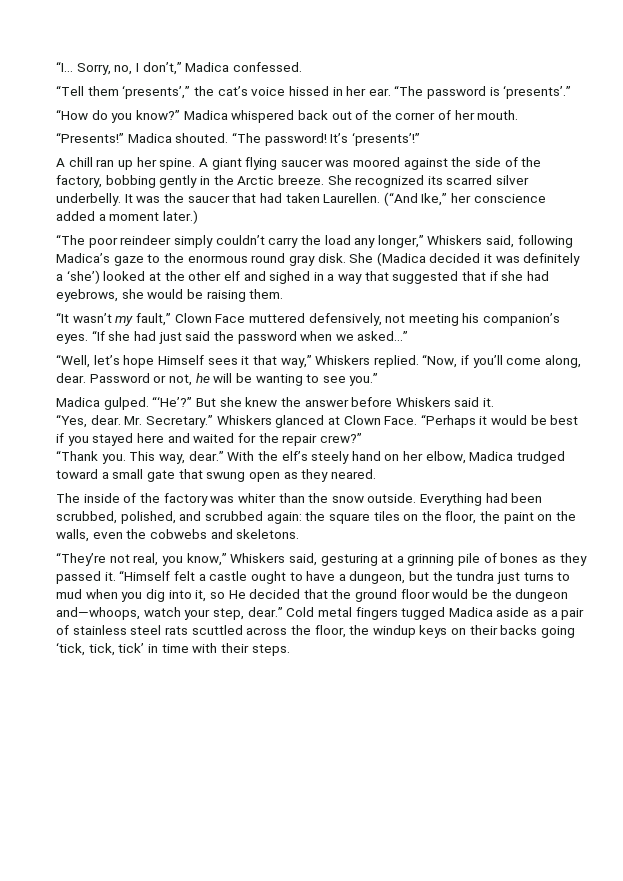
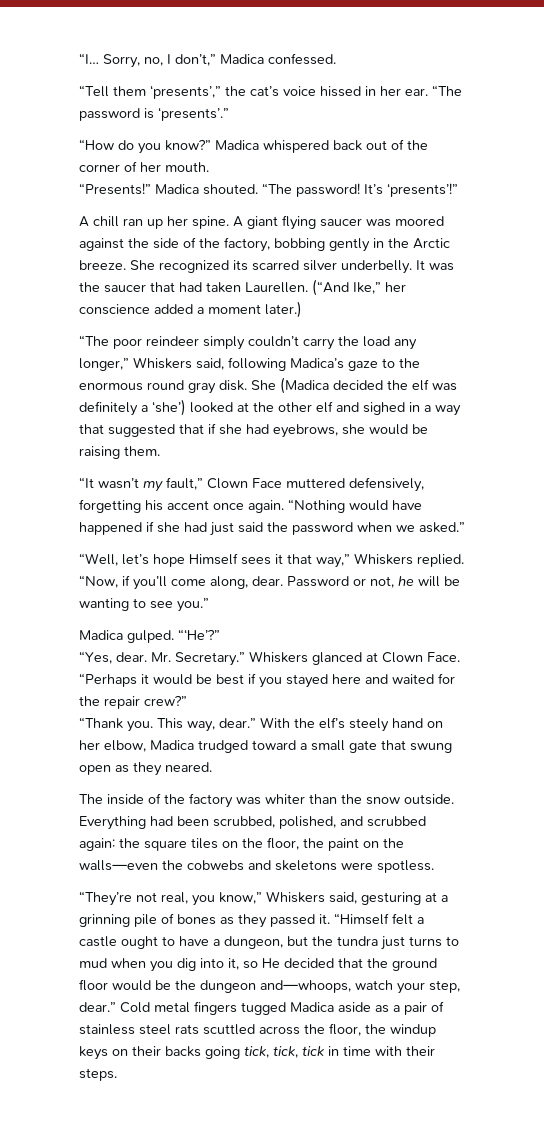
- She (Madica decided it was definitely a ‘she’) looked at the other elf and sighed in a way that suggested that if she had eyebrows, she would be raising them.
+ She (Madica decided the elf was definitely a ‘she’) looked at the other elf and sighed in a way that suggested that if she had eyebrows, she would be raising them.
- “It wasn’t my fault,” Clown Face muttered defensively, not meeting his companion’s eyes. “If she had just said the password when we asked…”
+ “It wasn’t my fault,” Clown Face muttered defensively, forgetting his accent once again. “Nothing would have happened if she had just said the password when we asked.”
- But she knew the answer before Whiskers said it.
- Everything had been scrubbed, polished, and scrubbed again: the square tiles on the floor, the paint on the walls, even the cobwebs and skeletons.
+ Everything had been scrubbed, polished, and scrubbed again: the square tiles on the floor, the paint on the walls—even the cobwebs and skeletons were spotless.
- Cold metal fingers tugged Madica aside as a pair of stainless steel rats scuttled across the floor, the windup keys on their backs going ‘tick, tick, tick’ in time with their steps.
+ Cold metal fingers tugged Madica aside as a pair of stainless steel rats scuttled across the floor, the windup keys on their backs going tick, tick, tick in time with their steps.

